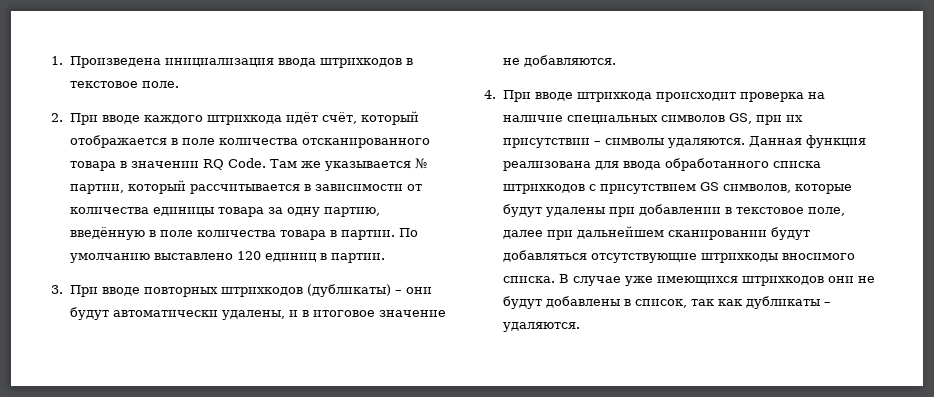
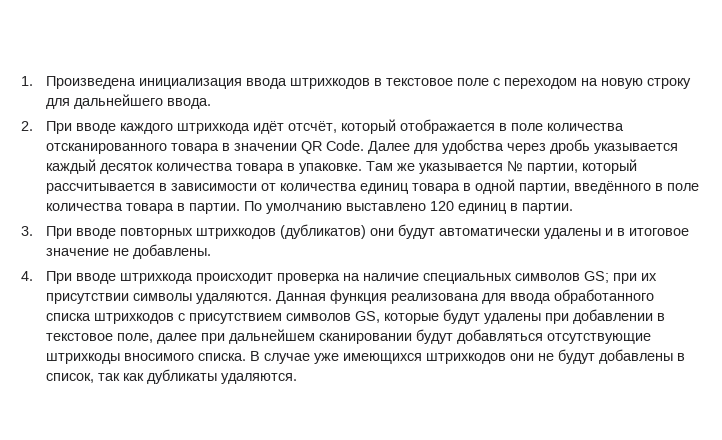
- 1. Произведена инициализация ввода штрихкодов в текстовое поле.
+ 1. Произведена инициализация ввода штрихкодов в текстовое поле с переходом на новую строку для дальнейшего ввода.
- 2. При вводе каждого штрихкода идёт счёт, который отображается в поле количества отсканированного товара в значении RQ Code.
+ 2. При вводе каждого штрихкода идёт отсчёт, который отображается в поле количества отсканированного товара в значении QR Code. Далее для удобства через дробь указывается каждый десяток количества товара в упаковке.
- Там же указывается № партии, который рассчитывается в зависимости от количества единицы товара за одну партию, введённую в поле количества товара в партии.
+ Там же указывается № партии, который рассчитывается в зависимости от количества единиц товара в одной партии, введённого в поле количества товара в партии.
- 3. При вводе повторных штрихкодов (дубликаты) – они будут автоматически удалены, и в итоговое значение не добавляются.
+ 3. При вводе повторных штрихкодов (дубликатов) они будут автоматически удалены и в итоговое значение не добавлены.
- 4. При вводе штрихкода происходит проверка на наличие специальных символов GS, при их присутствии – символы удаляются.
+ 4. При вводе штрихкода происходит проверка на наличие специальных символов GS; при их присутствии символы удаляются.
- Данная функция реализована для ввода обработанного списка штрихкодов с присутствием GS символов, которые будут удалены при добавлении в текстовое поле, далее при дальнейшем сканировании будут добавляться отсутствующие штрихкоды вносимого списка.
+ Данная функция реализована для ввода обработанного списка штрихкодов с присутствием символов GS, которые будут удалены при добавлении в текстовое поле, далее при дальнейшем сканировании будут добавляться отсутствующие штрихкоды вносимого списка.
- В случае уже имеющихся штрихкодов они не будут добавлены в список, так как дубликаты – удаляются.
+ В случае уже имеющихся штрихкодов они не будут добавлены в список, так как дубликаты удаляются.

